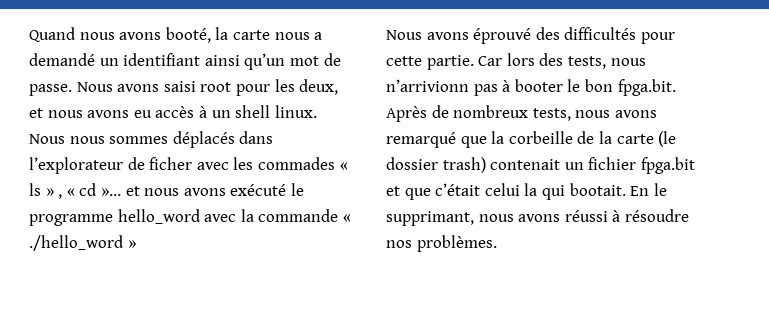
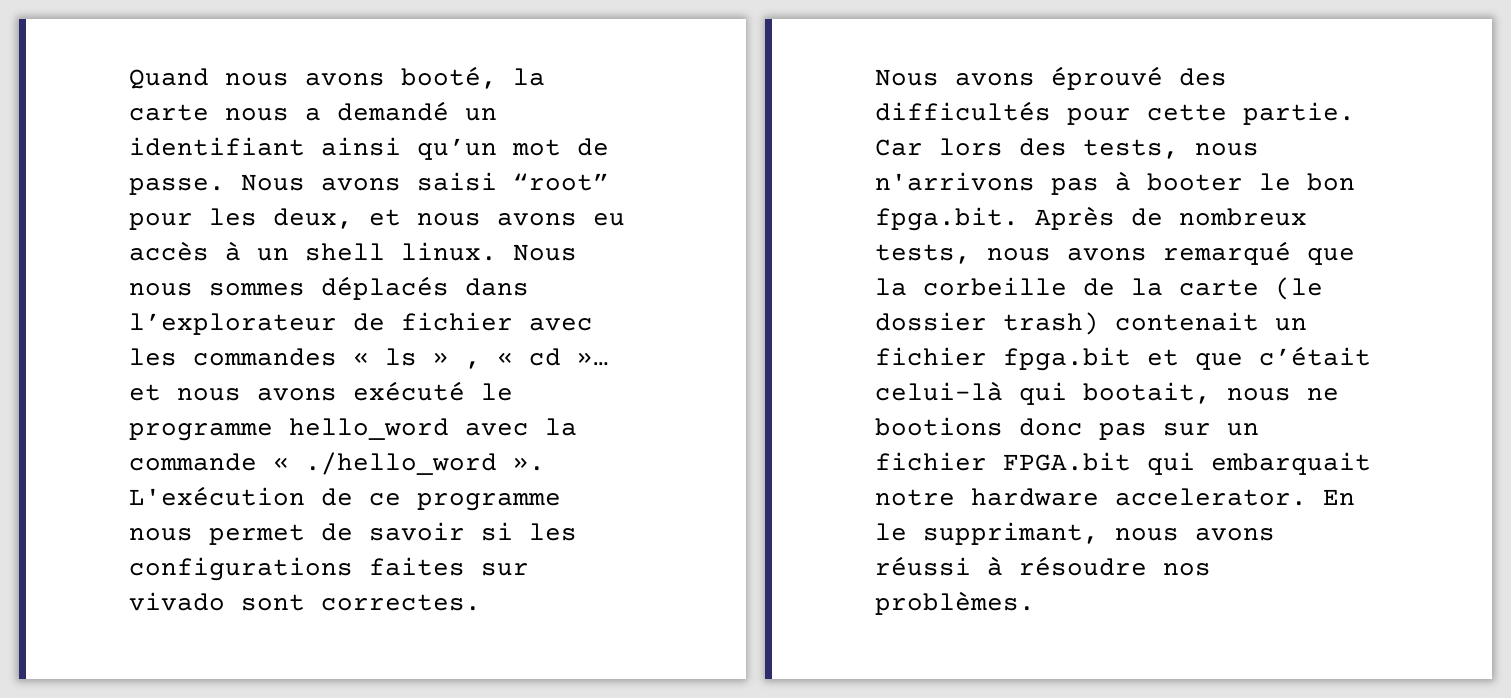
- Nous avons saisi root pour les deux, et nous avons eu accès à un shell linux.
+ Nous avons saisi “root” pour les deux, et nous avons eu accès à un shell linux.
- Nous nous sommes déplacés dans l’explorateur de ficher avec les commades « ls » , « cd »… et nous avons exécuté le programme hello_word avec la commande « ./hello_word »
+ Nous nous sommes déplacés dans l’explorateur de fichier avec les commandes « ls » , « cd »… et nous avons exécuté le programme hello_word avec la commande « ./hello_word ». L'exécution de ce programme nous permet de savoir si les configurations faites sur vivado sont correctes.
- Car lors des tests, nous n’arrivionn pas à booter le bon fpga.bit. Après de nombreux tests, nous avons remarqué que la corbeille de la carte (le dossier trash) contenait un fichier fpga.bit et que c’était celui la qui bootait.
+ Car lors des tests, nous n'arrivons pas à booter le bon fpga.bit. Après de nombreux tests, nous avons remarqué que la corbeille de la carte (le dossier trash) contenait un fichier fpga.bit et que c’était celui-là qui bootait, nous ne bootions donc pas sur un fichier FPGA.bit qui embarquait notre hardware accelerator.

